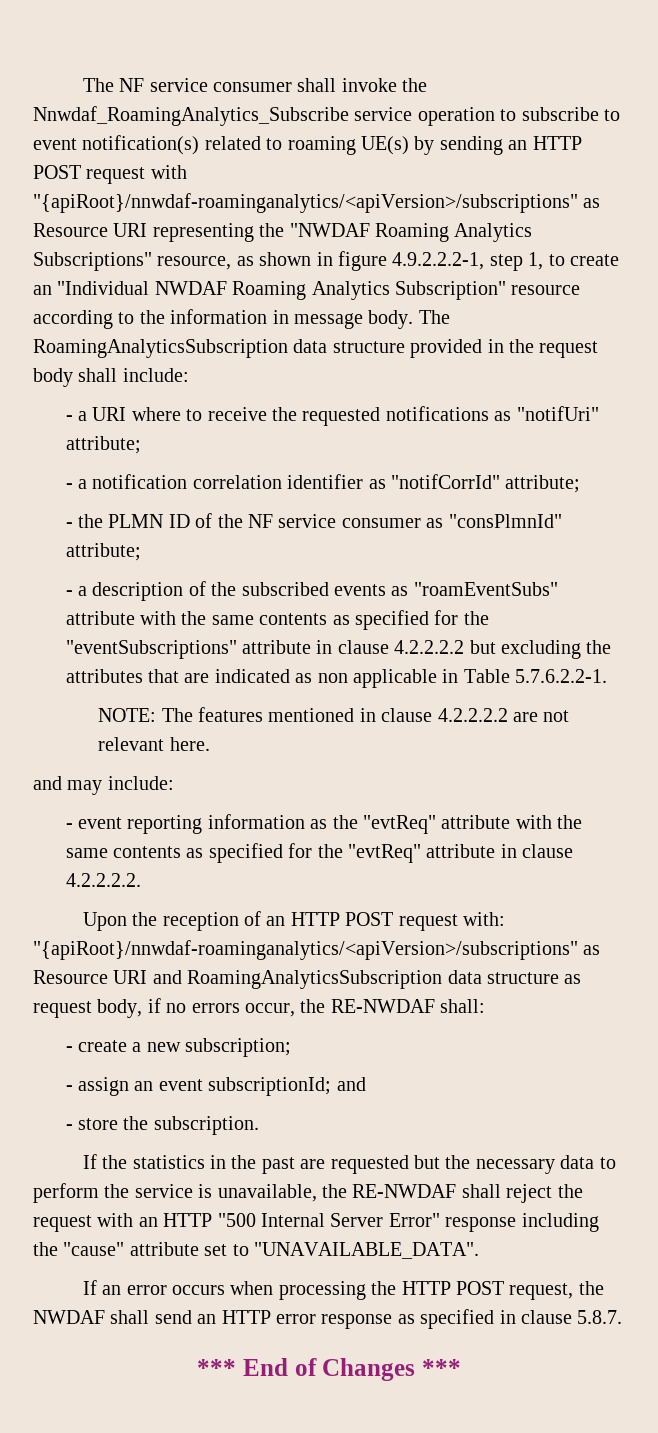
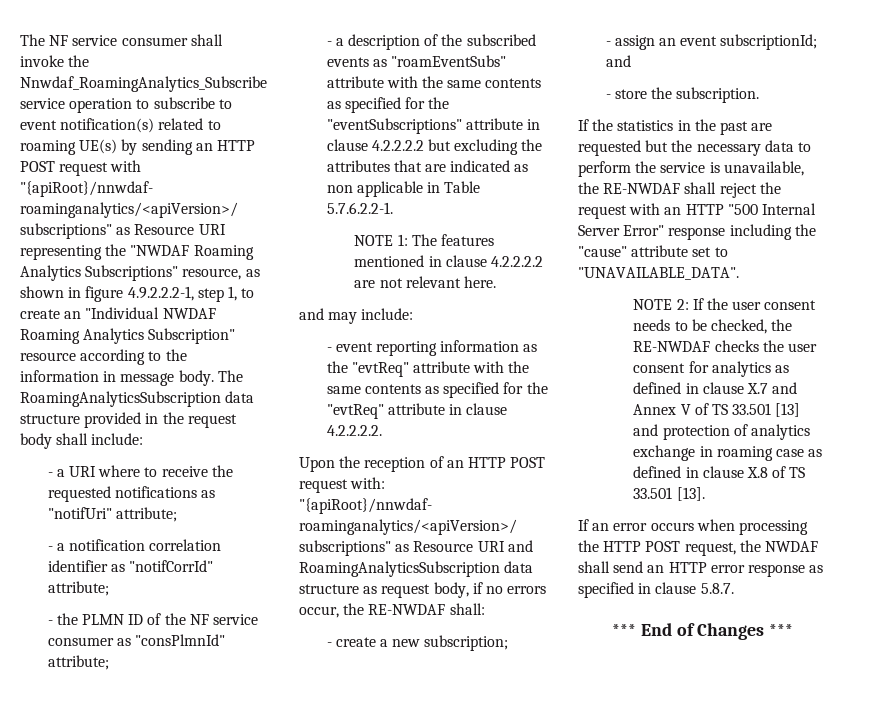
- NOTE: The features mentioned in clause 4.2.2.2.2 are not relevant here.
+ NOTE 1: The features mentioned in clause 4.2.2.2.2 are not relevant here.
+ NOTE 2: If the user consent needs to be checked, the RE-NWDAF checks the user consent for analytics as defined in clause X.7 and Annex V of TS 33.501 [13] and protection of analytics exchange in roaming case as defined in clause X.8 of TS 33.501 [13].

